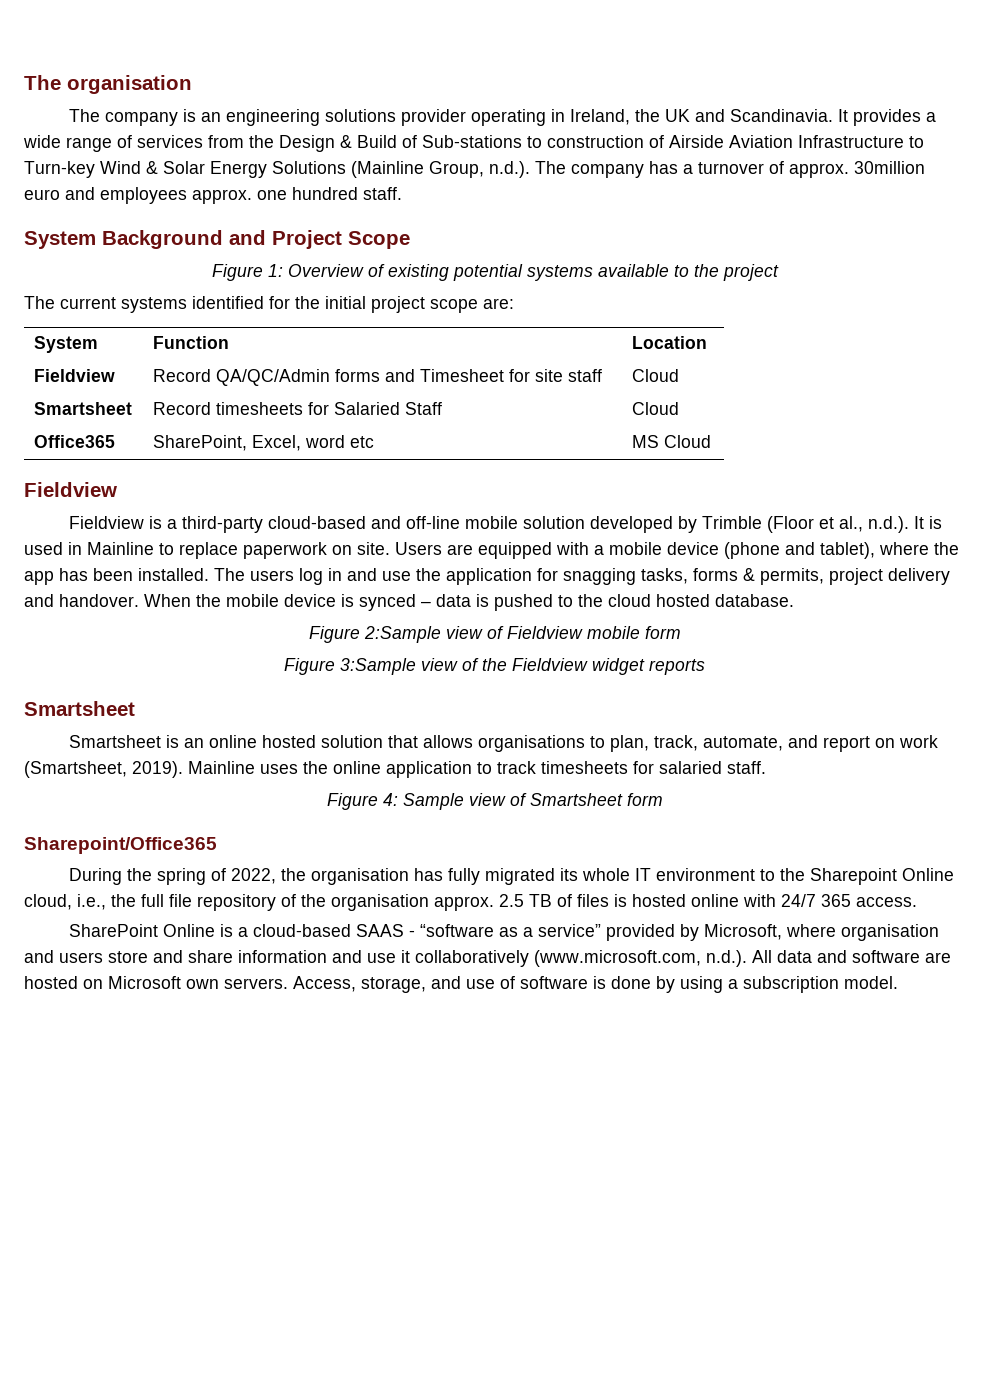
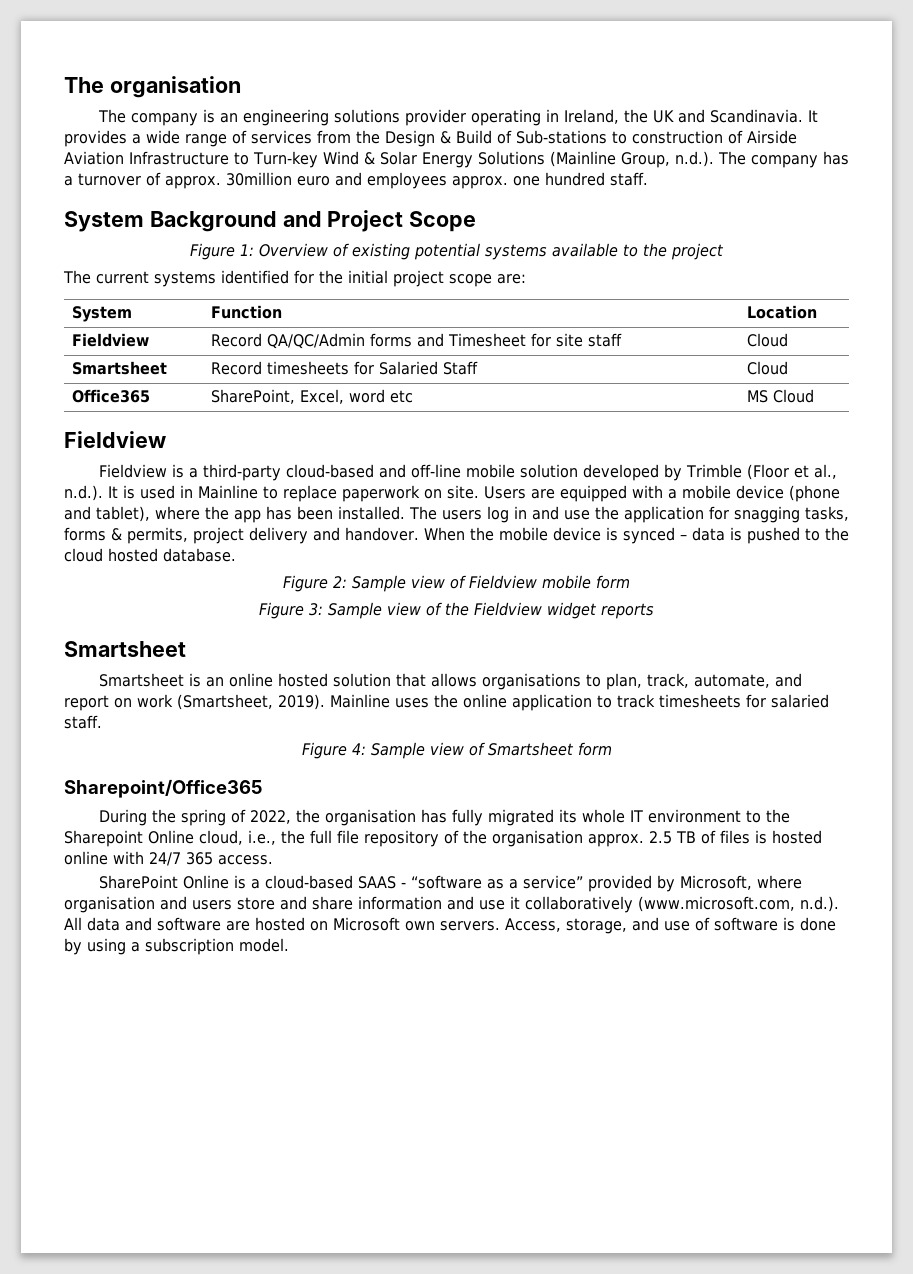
- Figure 2:Sample view of Fieldview mobile form
+ Figure 2: Sample view of Fieldview mobile form
- Figure 3:Sample view of the Fieldview widget reports
+ Figure 3: Sample view of the Fieldview widget reports

